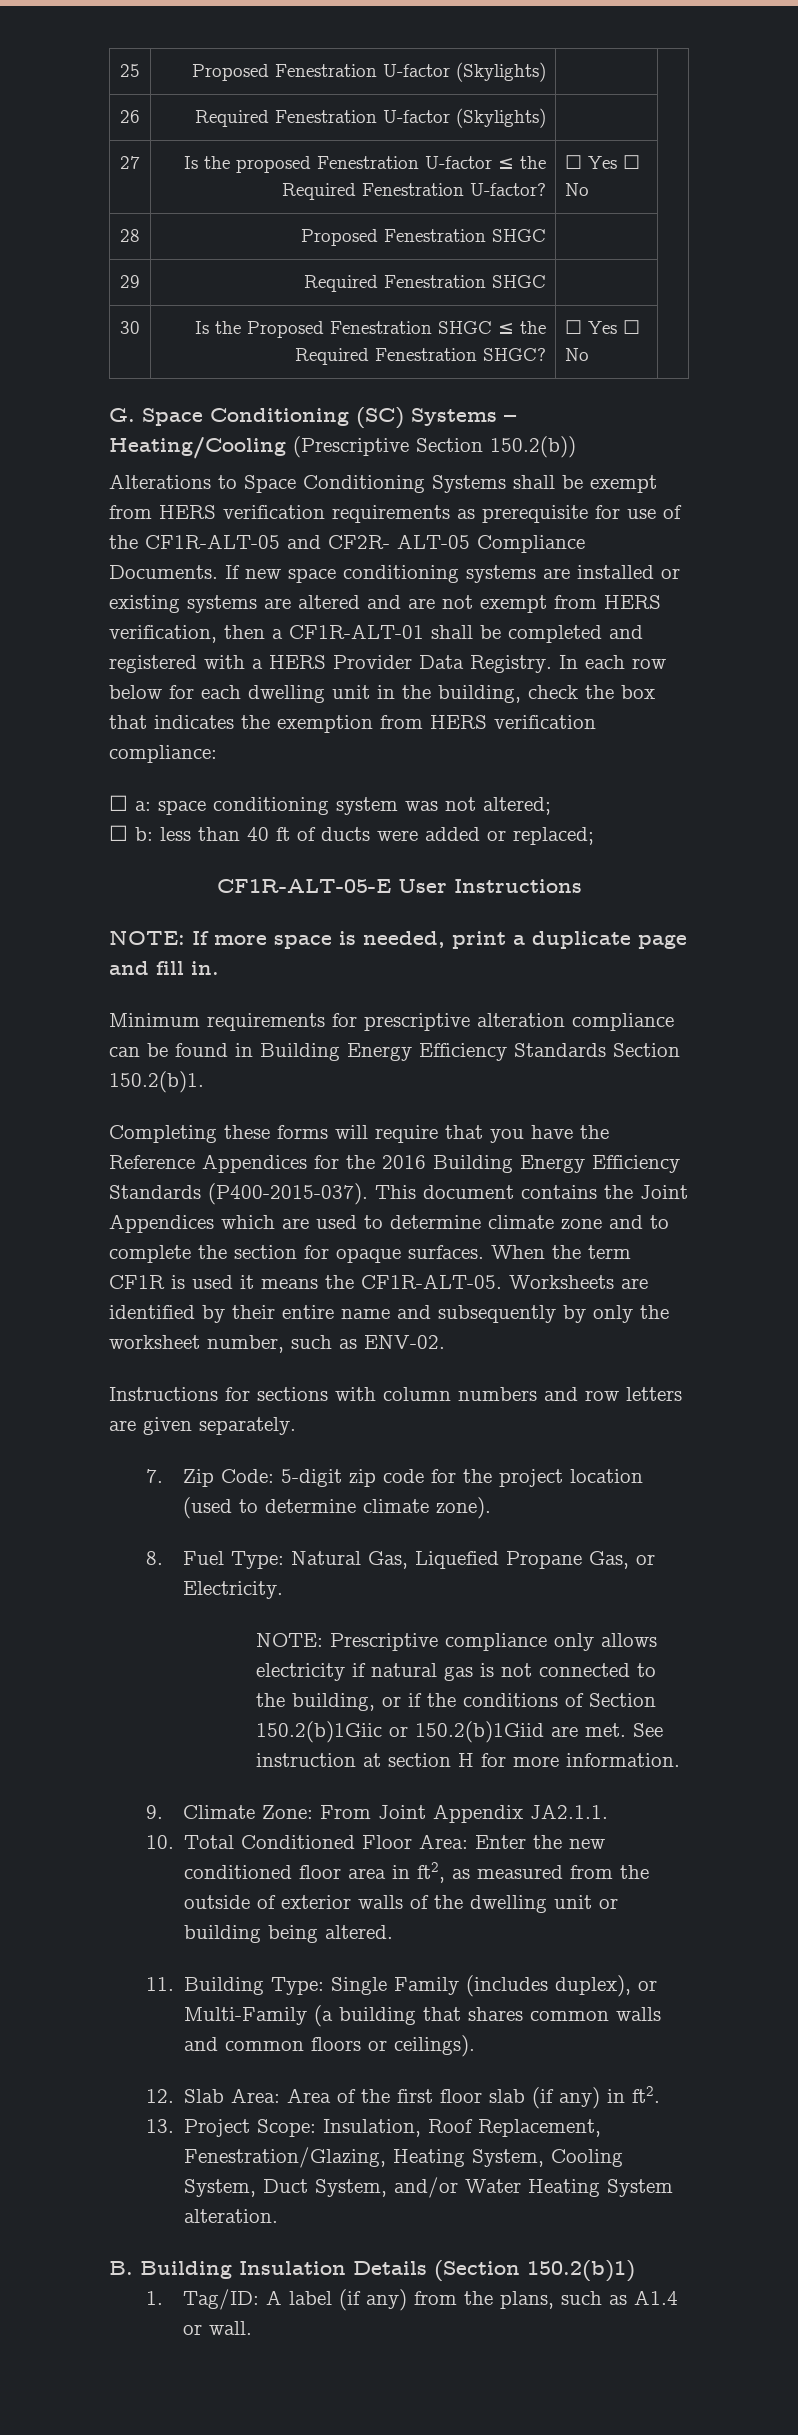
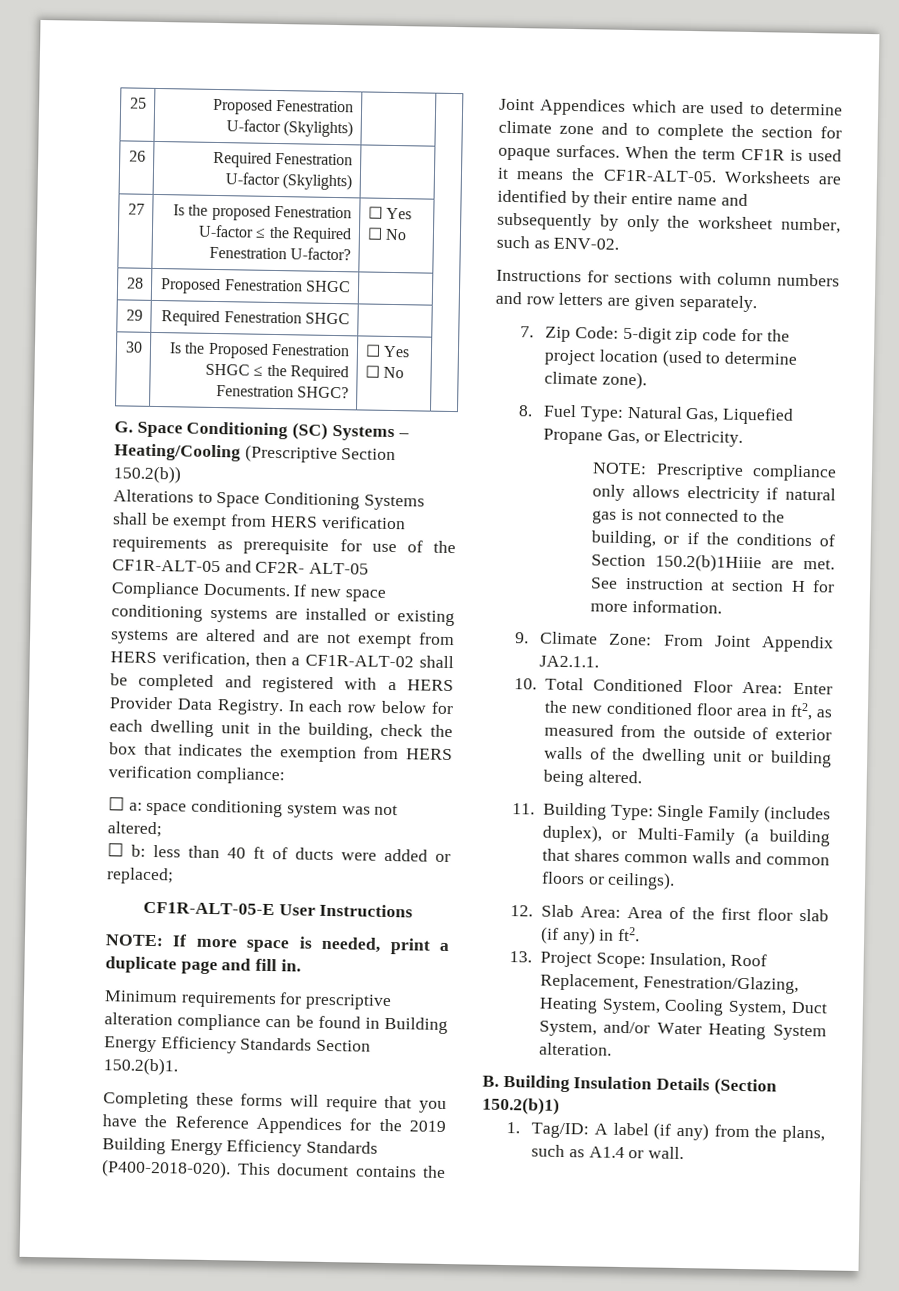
- If new space conditioning systems are installed or existing systems are altered and are not exempt from HERS verification, then a CF1R-ALT-01 shall be completed and registered with a HERS Provider Data Registry.
+ If new space conditioning systems are installed or existing systems are altered and are not exempt from HERS verification, then a CF1R-ALT-02 shall be completed and registered with a HERS Provider Data Registry.
- Completing these forms will require that you have the Reference Appendices for the 2016 Building Energy Efficiency Standards (P400-2015-037).
+ Completing these forms will require that you have the Reference Appendices for the 2019 Building Energy Efficiency Standards (P400-2018-020).
- NOTE: Prescriptive compliance only allows electricity if natural gas is not connected to the building, or if the conditions of Section 150.2(b)1Giic or 150.2(b)1Giid are met.
+ NOTE: Prescriptive compliance only allows electricity if natural gas is not connected to the building, or if the conditions of Section 150.2(b)1Hiiie are met.

